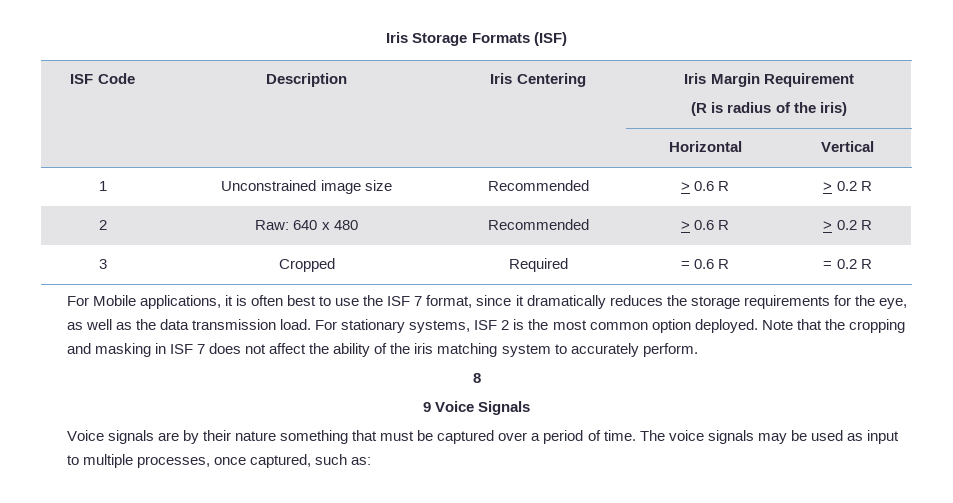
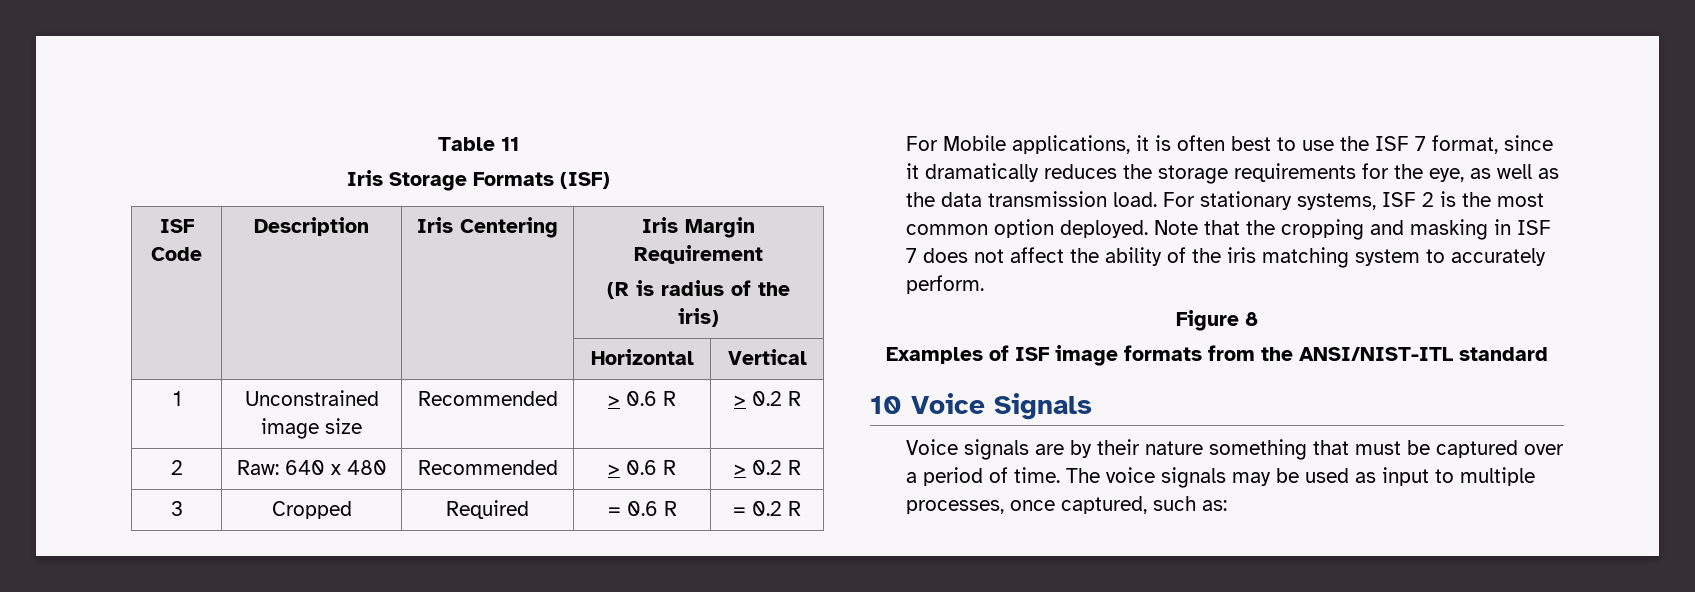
+ Table 11
- 8
+ Figure 8
- 9 Voice Signals
+ Examples of ISF image formats from the ANSI/NIST-ITL standard
+ 10 Voice Signals

